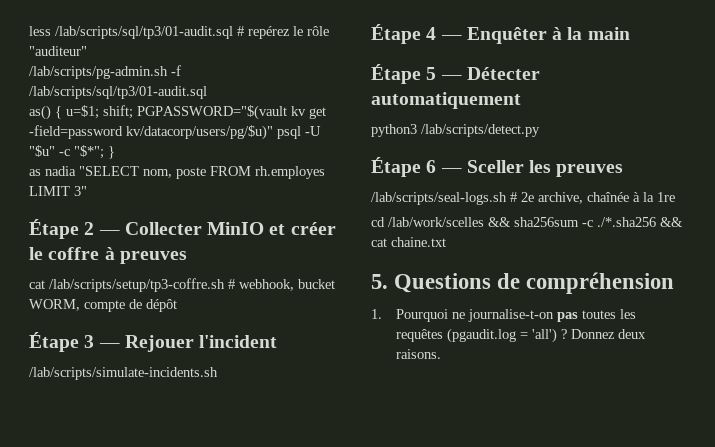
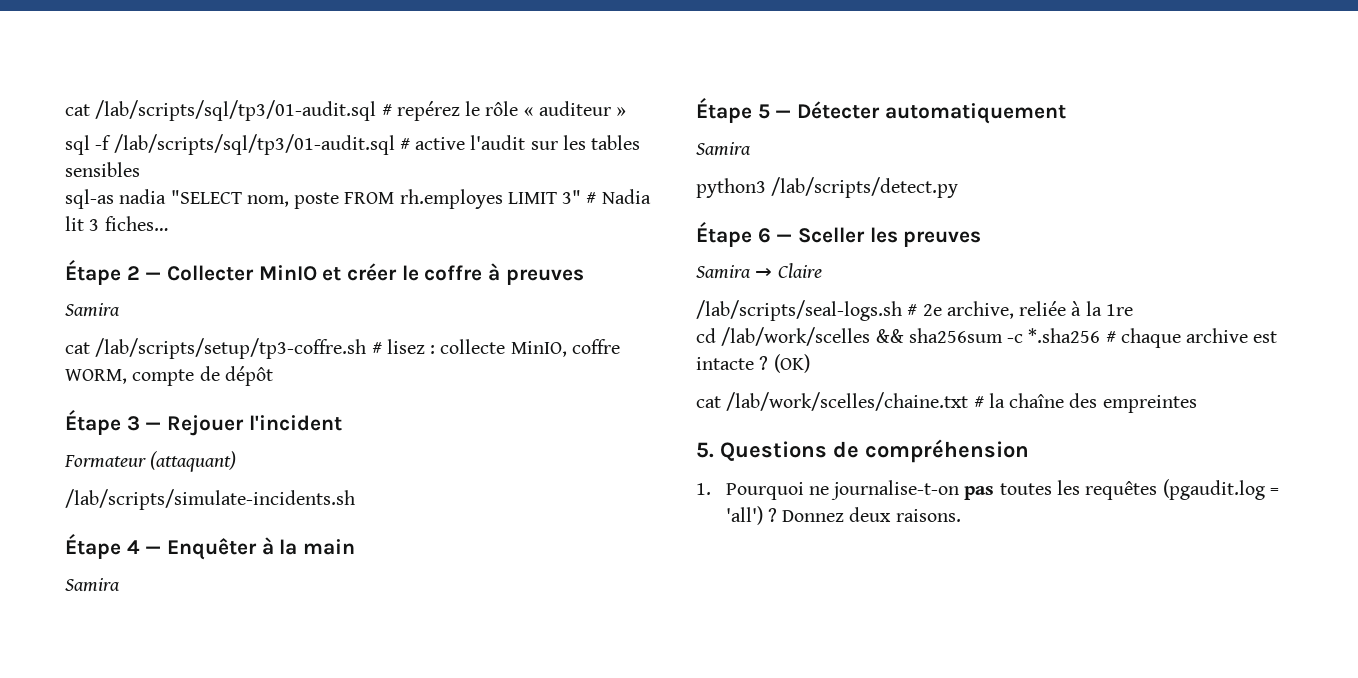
- less /lab/scripts/sql/tp3/01-audit.sql # repérez le rôle "auditeur"
- /lab/scripts/pg-admin.sh -f /lab/scripts/sql/tp3/01-audit.sql
- as() { u=$1; shift; PGPASSWORD="$(vault kv get -field=password kv/datacorp/users/pg/$u)" psql -U "$u" -c "$*"; }
- as nadia "SELECT nom, poste FROM rh.employes LIMIT 3"
+ cat /lab/scripts/sql/tp3/01-audit.sql # repérez le rôle « auditeur »
+ sql -f /lab/scripts/sql/tp3/01-audit.sql # active l'audit sur les tables sensibles
+ sql-as nadia "SELECT nom, poste FROM rh.employes LIMIT 3" # Nadia lit 3 fiches…
  Étape 2 — Collecter MinIO et créer le coffre à preuves
+ Samira
- cat /lab/scripts/setup/tp3-coffre.sh # webhook, bucket WORM, compte de dépôt
+ cat /lab/scripts/setup/tp3-coffre.sh # lisez : collecte MinIO, coffre WORM, compte de dépôt
+ Formateur (attaquant)
  Étape 4 — Enquêter à la main
+ Samira
  Étape 5 — Détecter automatiquement
+ Samira
+ Samira → Claire
- /lab/scripts/seal-logs.sh # 2e archive, chaînée à la 1re
+ /lab/scripts/seal-logs.sh # 2e archive, reliée à la 1re
- cd /lab/work/scelles && sha256sum -c ./*.sha256 && cat chaine.txt
+ cd /lab/work/scelles && sha256sum -c *.sha256 # chaque archive est intacte ? (OK)
+ cat /lab/work/scelles/chaine.txt # la chaîne des empreintes

